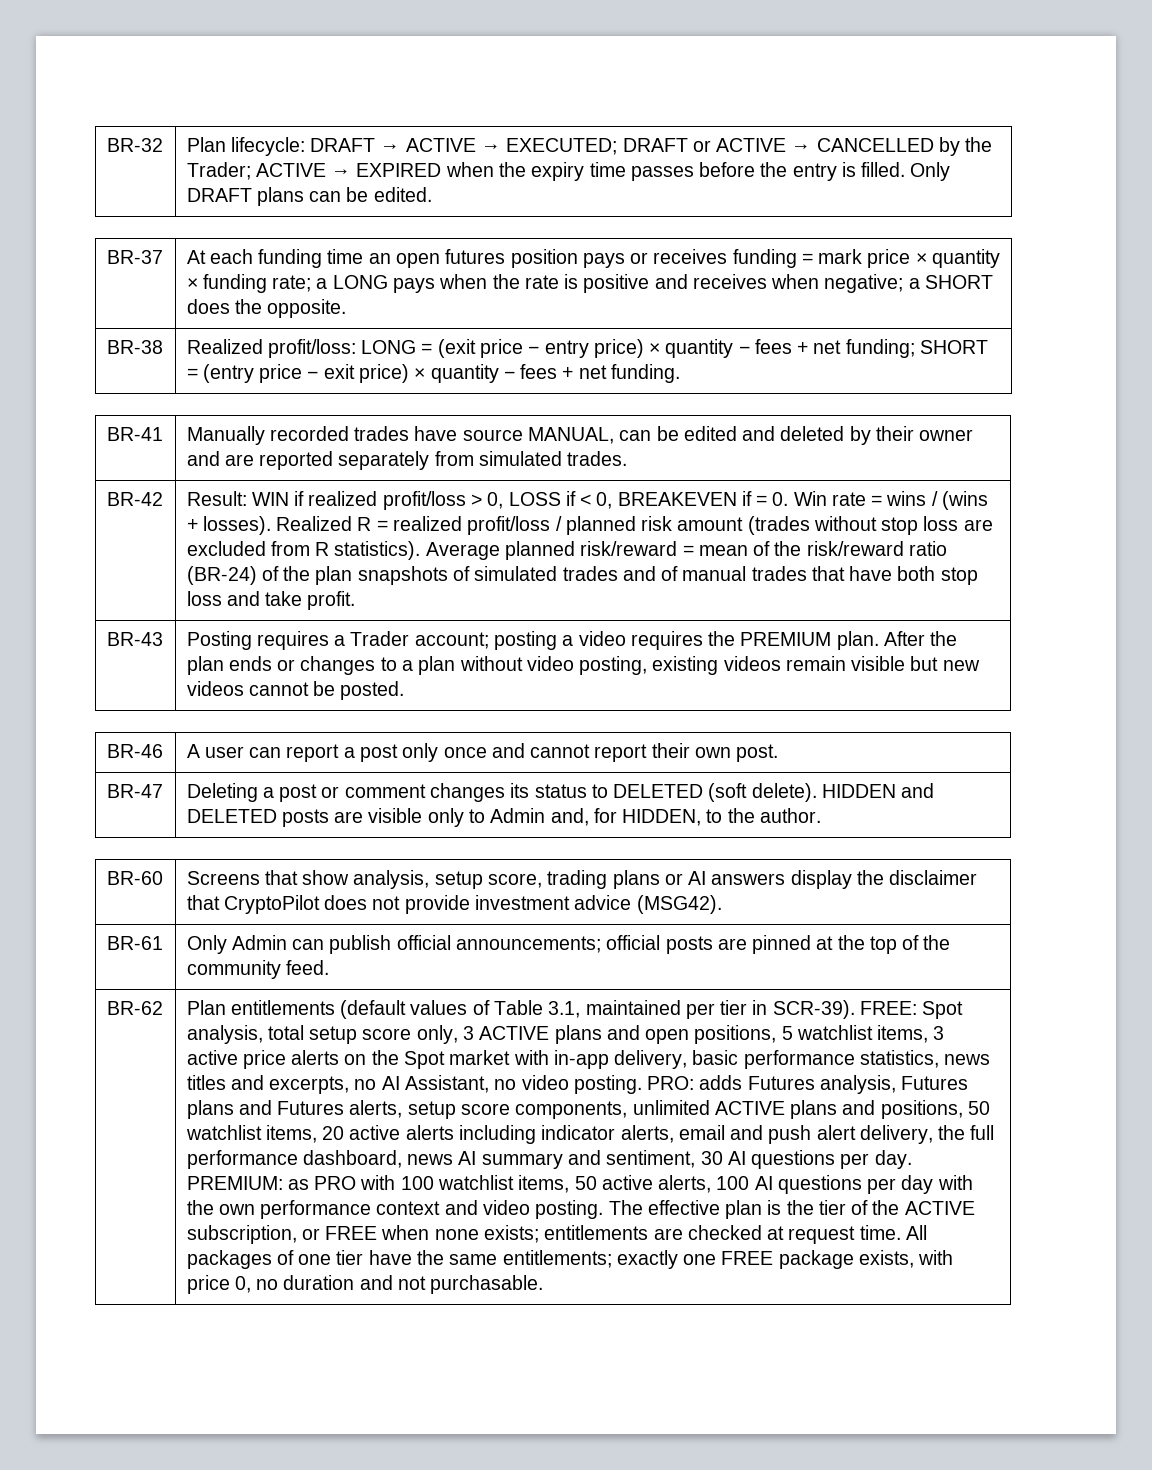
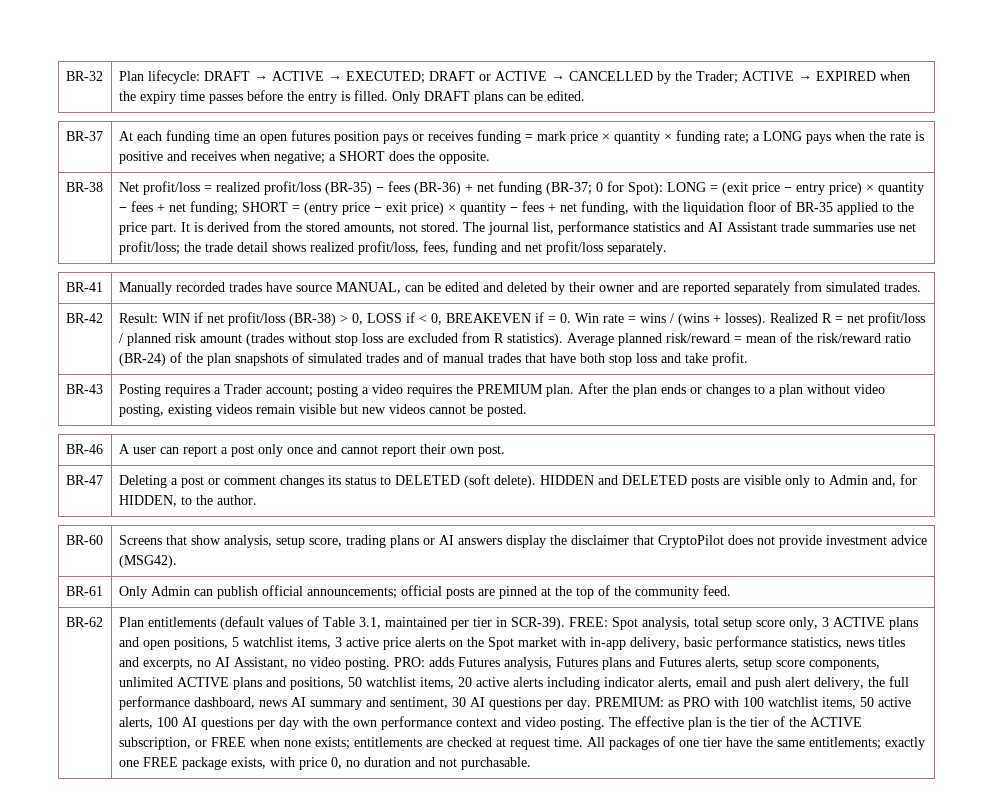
- Realized profit/loss: LONG = (exit price − entry price) × quantity − fees + net funding; SHORT = (entry price − exit price) × quantity − fees + net funding.
+ Net profit/loss = realized profit/loss (BR-35) − fees (BR-36) + net funding (BR-37; 0 for Spot): LONG = (exit price − entry price) × quantity − fees + net funding; SHORT = (entry price − exit price) × quantity − fees + net funding, with the liquidation floor of BR-35 applied to the price part. It is derived from the stored amounts, not stored. The journal list, performance statistics and AI Assistant trade summaries use net profit/loss; the trade detail shows realized profit/loss, fees, funding and net profit/loss separately.
- Result: WIN if realized profit/loss > 0, LOSS if < 0, BREAKEVEN if = 0. Win rate = wins / (wins + losses).
+ Result: WIN if net profit/loss (BR-38) > 0, LOSS if < 0, BREAKEVEN if = 0. Win rate = wins / (wins + losses).
- Realized R = realized profit/loss / planned risk amount (trades without stop loss are excluded from R statistics).
+ Realized R = net profit/loss / planned risk amount (trades without stop loss are excluded from R statistics).

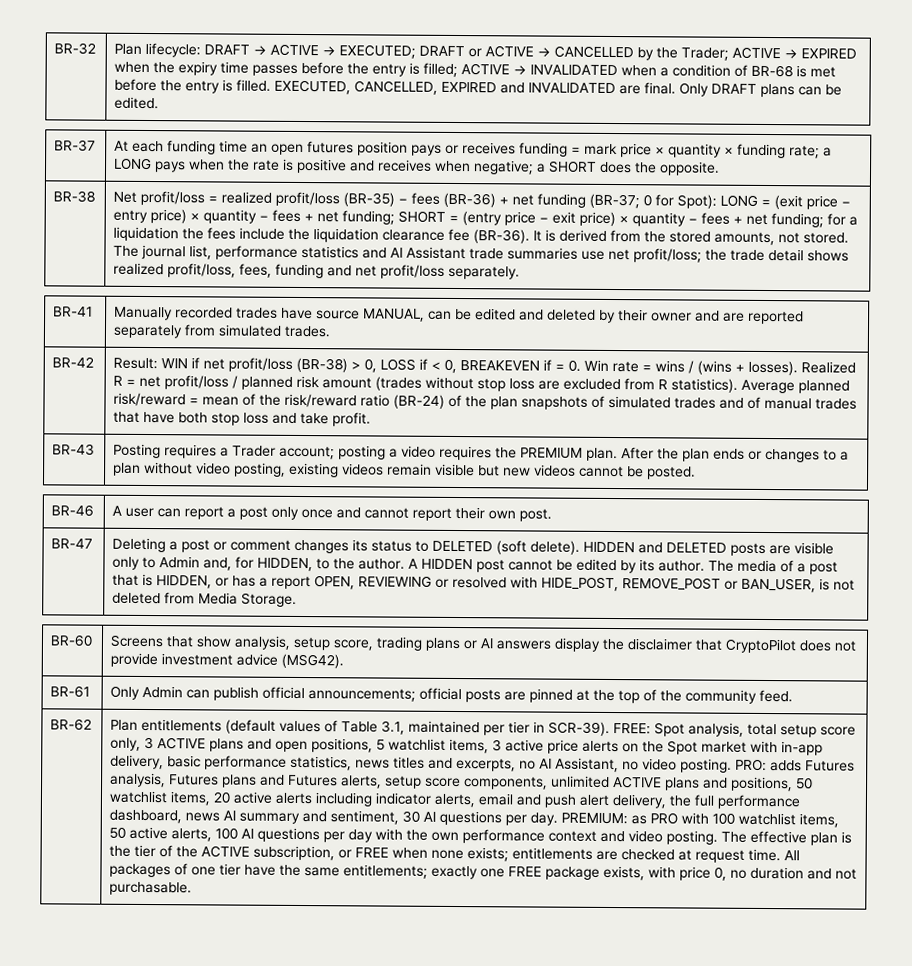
- Plan lifecycle: DRAFT → ACTIVE → EXECUTED; DRAFT or ACTIVE → CANCELLED by the Trader; ACTIVE → EXPIRED when the expiry time passes before the entry is filled.
+ Plan lifecycle: DRAFT → ACTIVE → EXECUTED; DRAFT or ACTIVE → CANCELLED by the Trader; ACTIVE → EXPIRED when the expiry time passes before the entry is filled; ACTIVE → INVALIDATED when a condition of BR-68 is met before the entry is filled. EXECUTED, CANCELLED, EXPIRED and INVALIDATED are final.
- Net profit/loss = realized profit/loss (BR-35) − fees (BR-36) + net funding (BR-37; 0 for Spot): LONG = (exit price − entry price) × quantity − fees + net funding; SHORT = (entry price − exit price) × quantity − fees + net funding, with the liquidation floor of BR-35 applied to the price part.
+ Net profit/loss = realized profit/loss (BR-35) − fees (BR-36) + net funding (BR-37; 0 for Spot): LONG = (exit price − entry price) × quantity − fees + net funding; SHORT = (entry price − exit price) × quantity − fees + net funding; for a liquidation the fees include the liquidation clearance fee (BR-36).
+ A HIDDEN post cannot be edited by its author. The media of a post that is HIDDEN, or has a report OPEN, REVIEWING or resolved with HIDE_POST, REMOVE_POST or BAN_USER, is not deleted from Media Storage.

